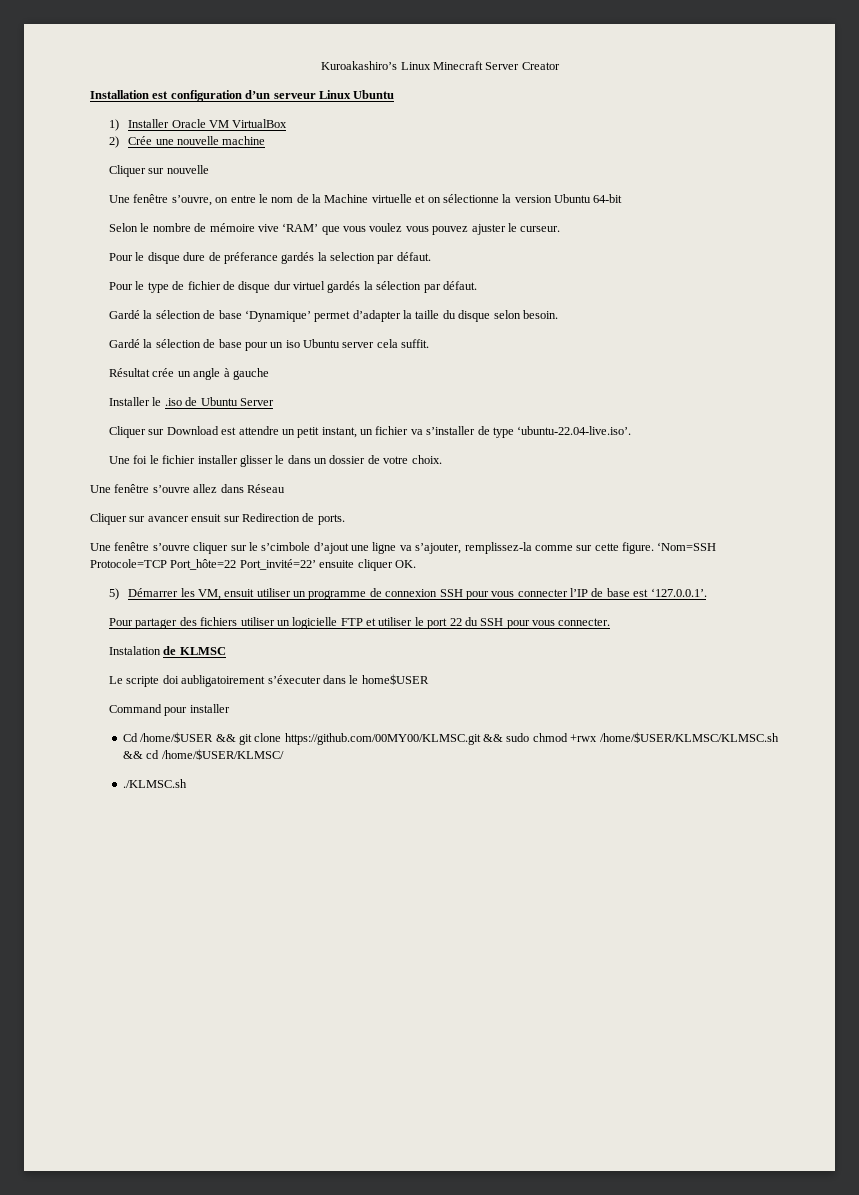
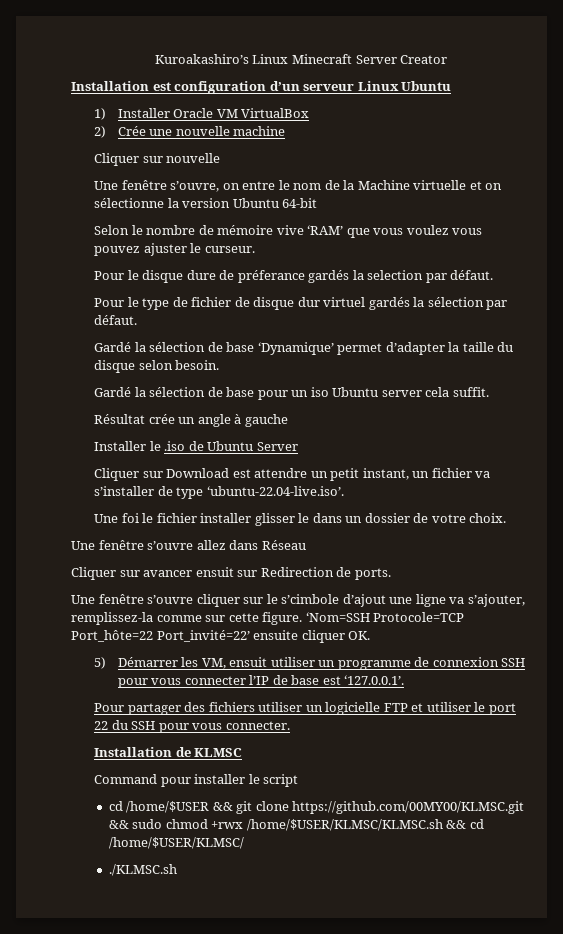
- Instalation de KLMSC
+ Installation de KLMSC
- Le scripte doi aubligatoirement s’éxecuter dans le home$USER
- Command pour installer
- Cd /home/$USER && git clone https://github.com/00MY00/KLMSC.git && sudo chmod +rwx /home/$USER/KLMSC/KLMSC.sh && cd /home/$USER/KLMSC/
+ Command pour installer le script
+ cd /home/$USER && git clone https://github.com/00MY00/KLMSC.git && sudo chmod +rwx /home/$USER/KLMSC/KLMSC.sh && cd /home/$USER/KLMSC/

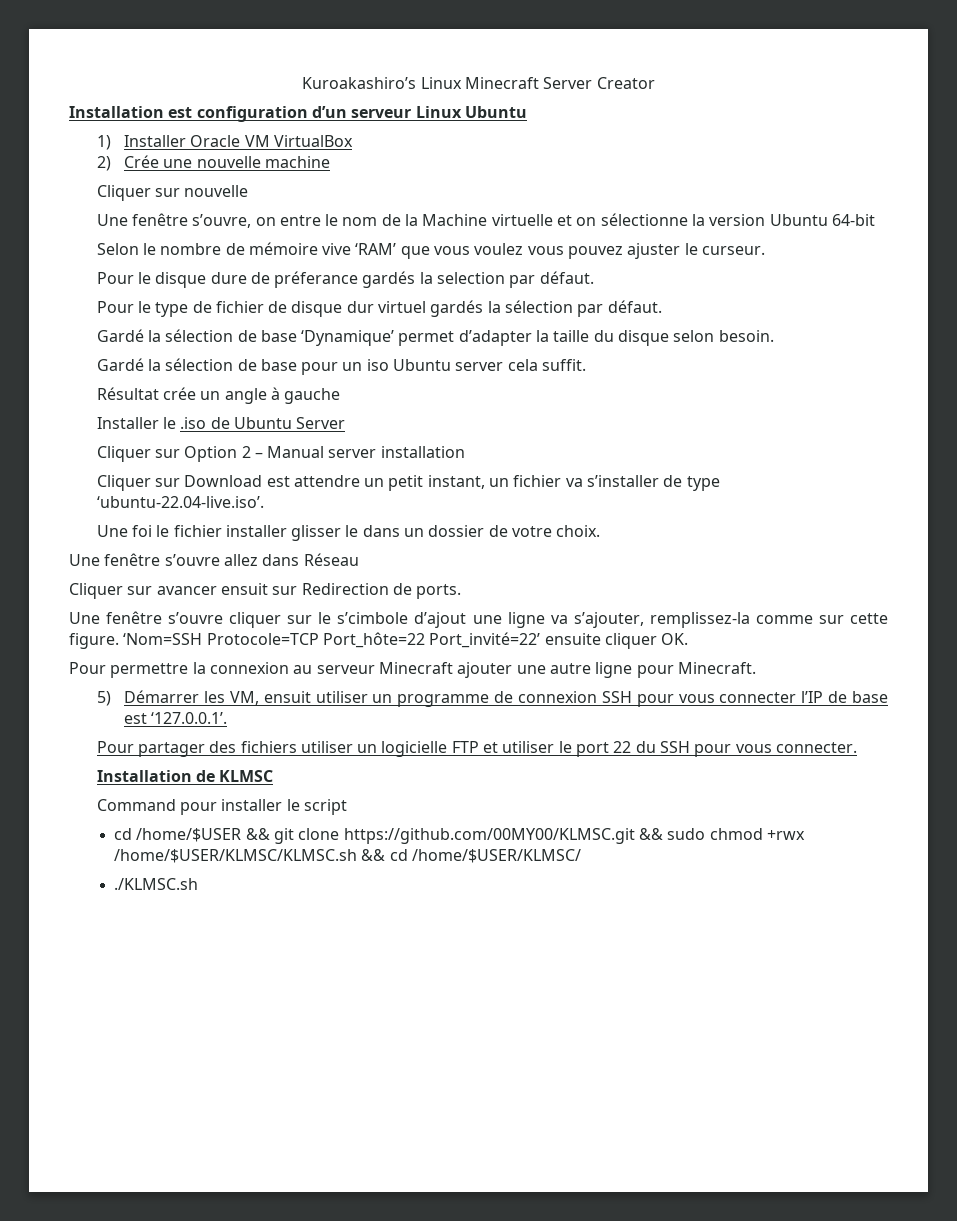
+ Cliquer sur Option 2 – Manual server installation
+ Pour permettre la connexion au serveur Minecraft ajouter une autre ligne pour Minecraft.

